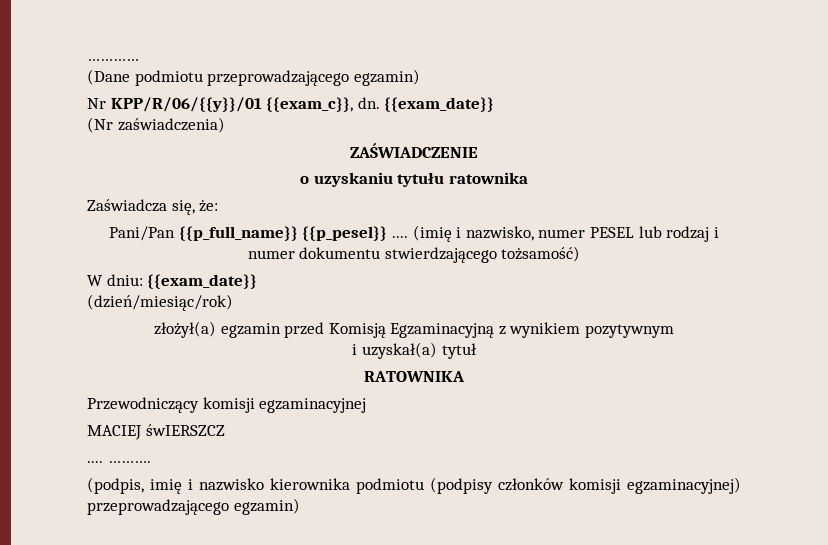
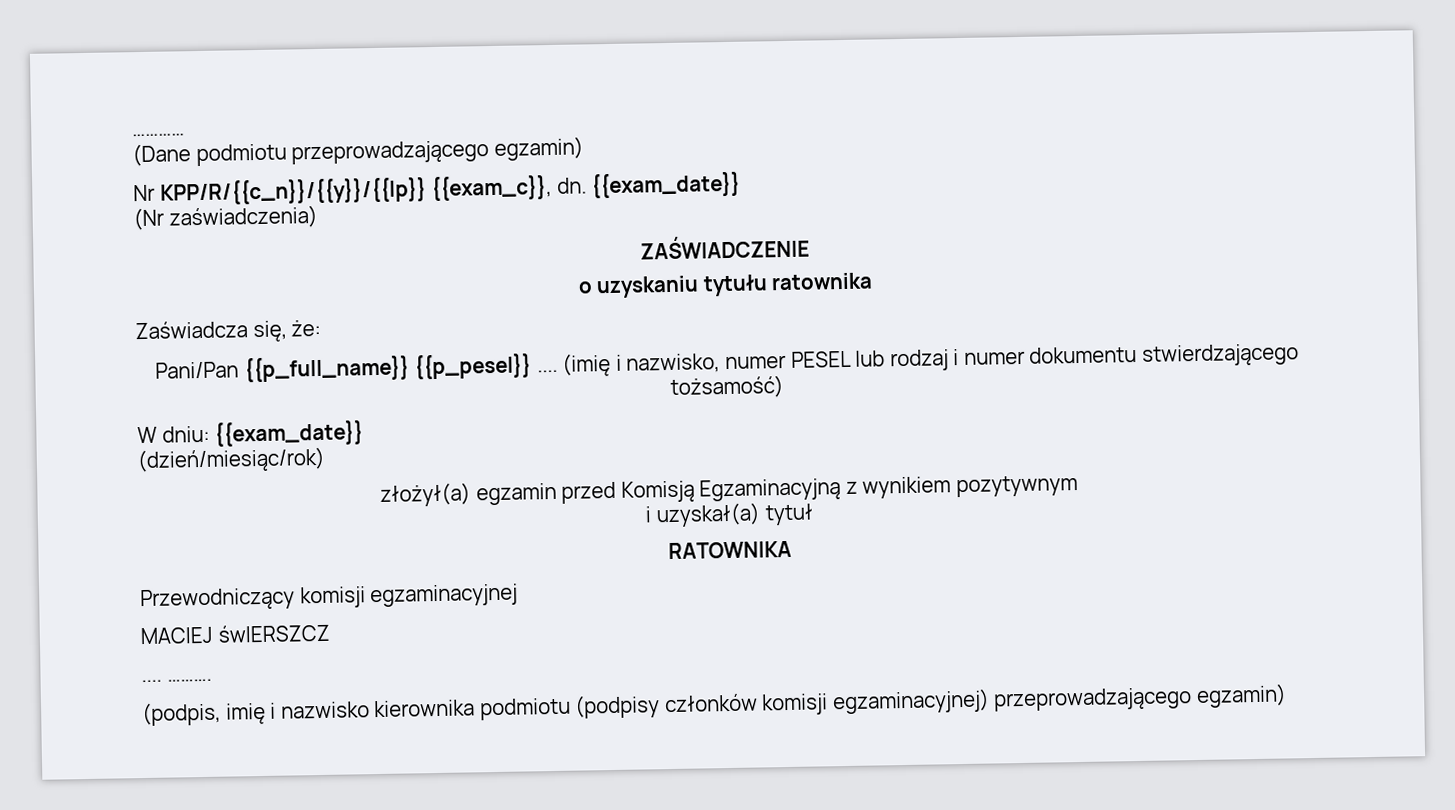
- Nr KPP/R/06/{{y}}/01 {{exam_c}}, dn.
+ Nr KPP/R/{{c_n}}/{{y}}/{{lp}} {{exam_c}}, dn.

